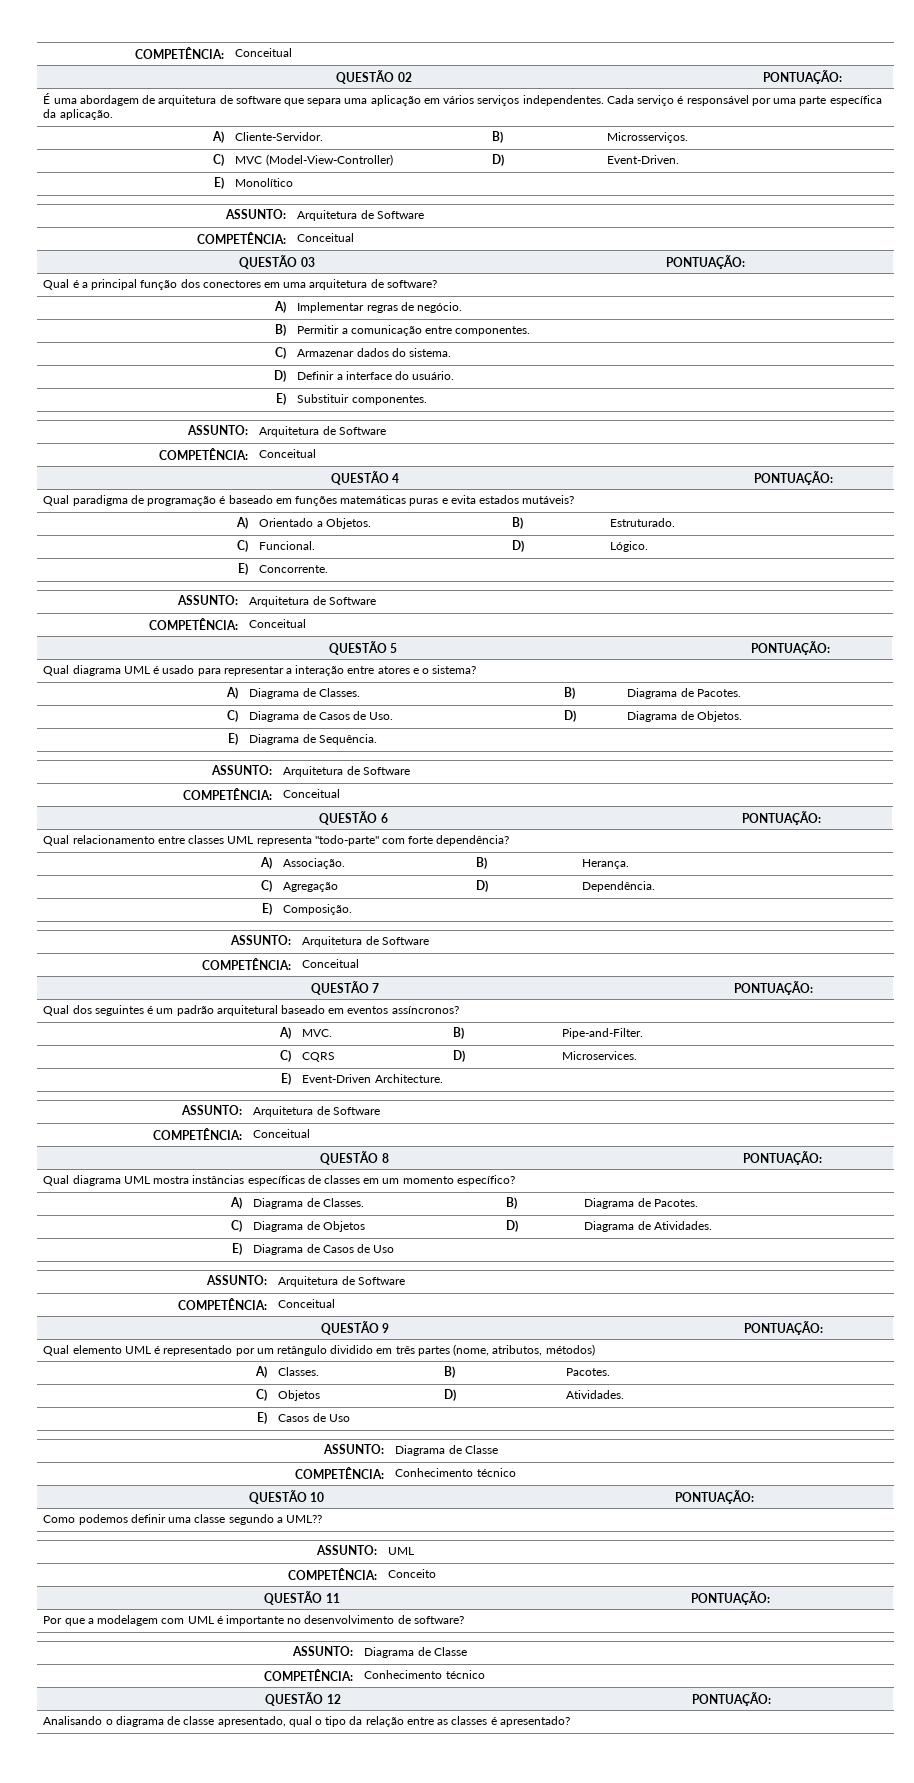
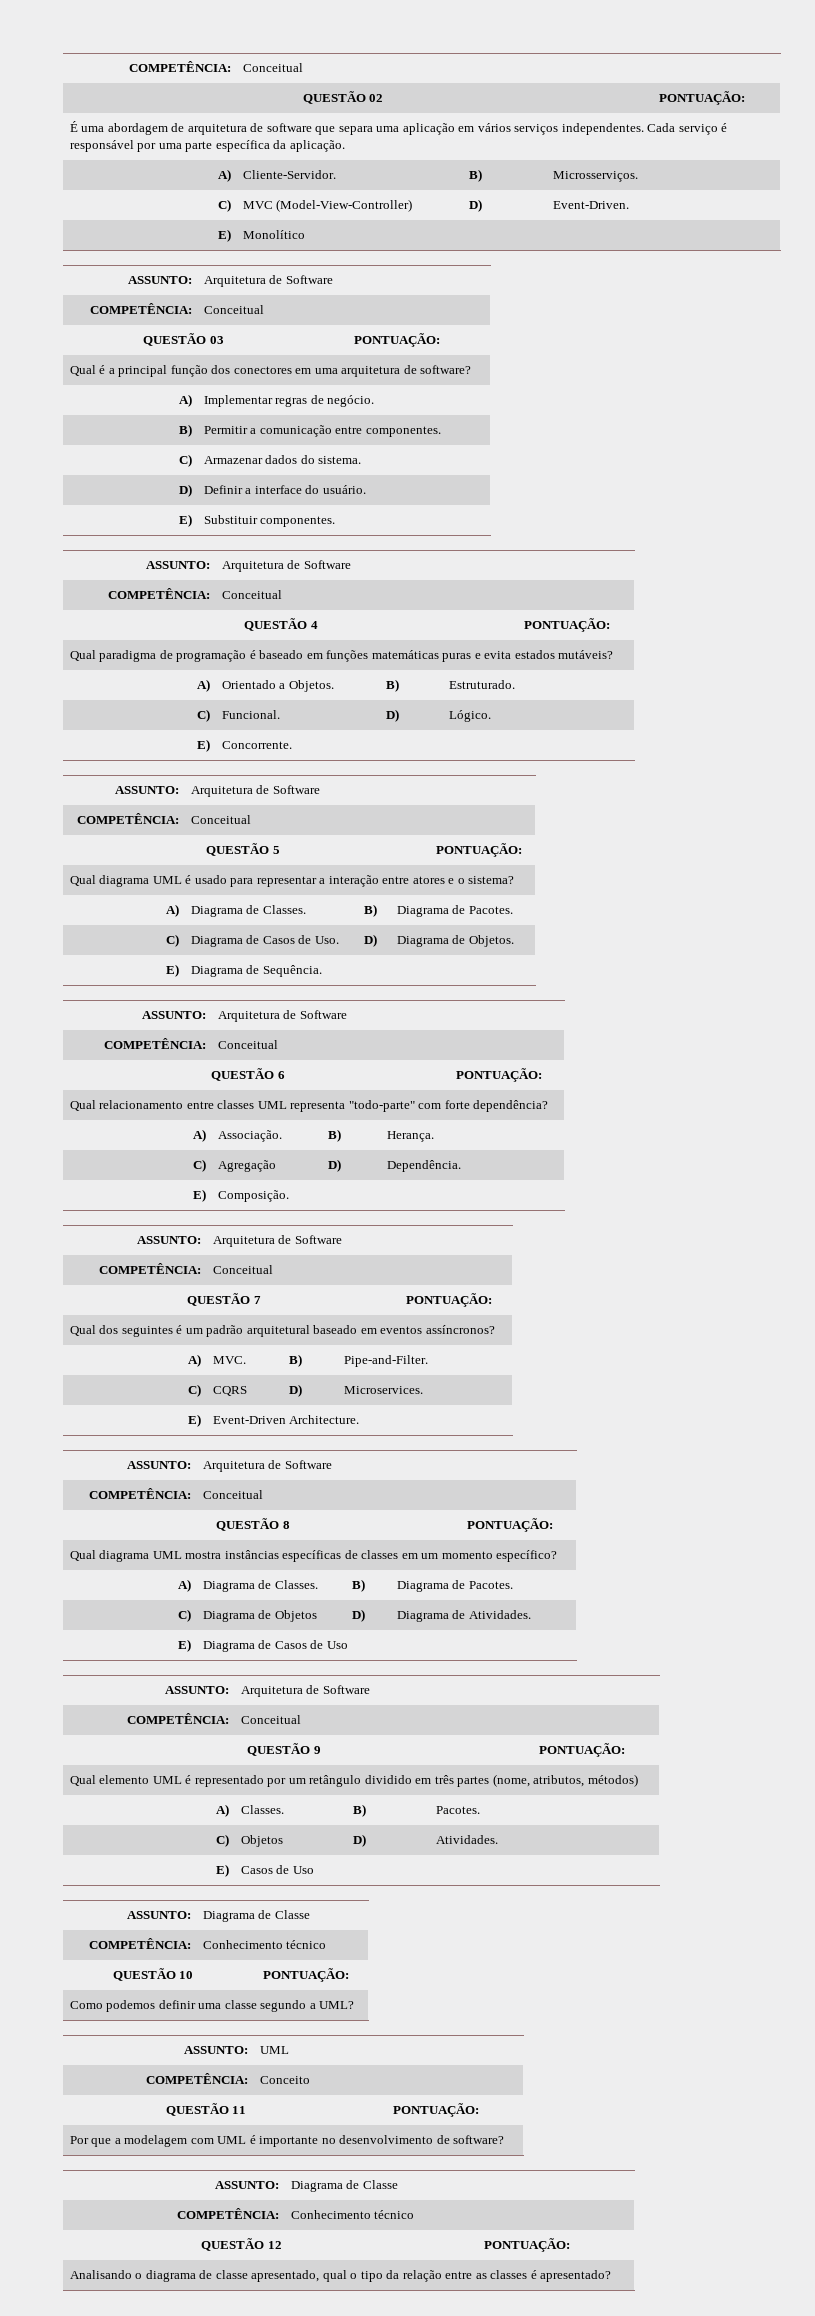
- Como podemos definir uma classe segundo a UML??
+ Como podemos definir uma classe segundo a UML?

